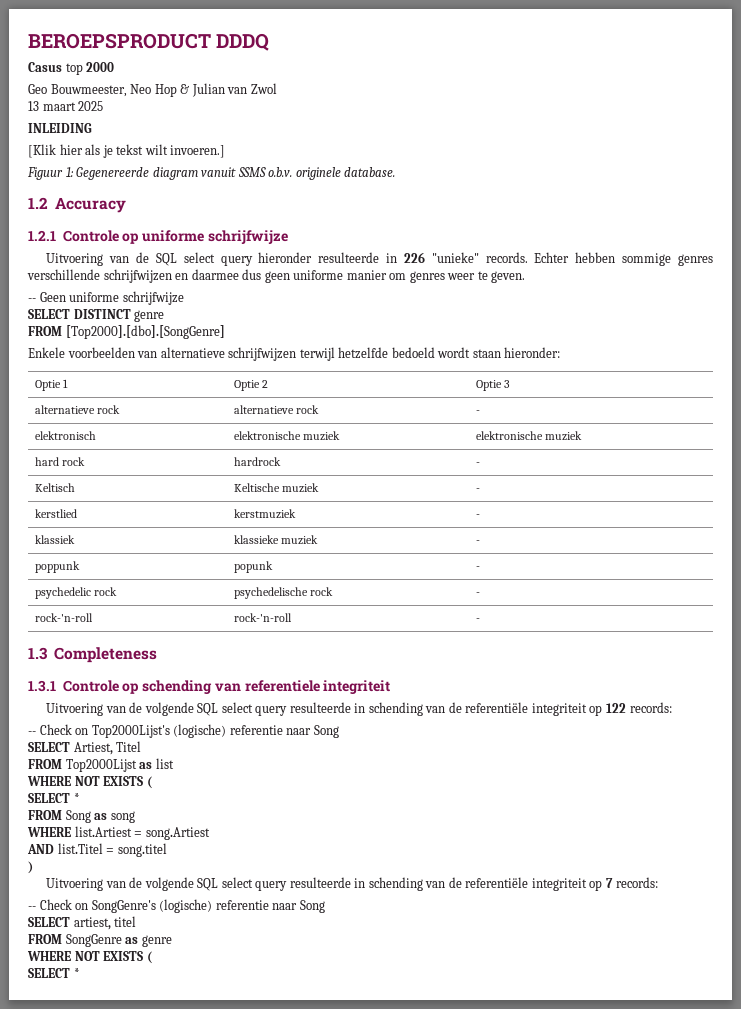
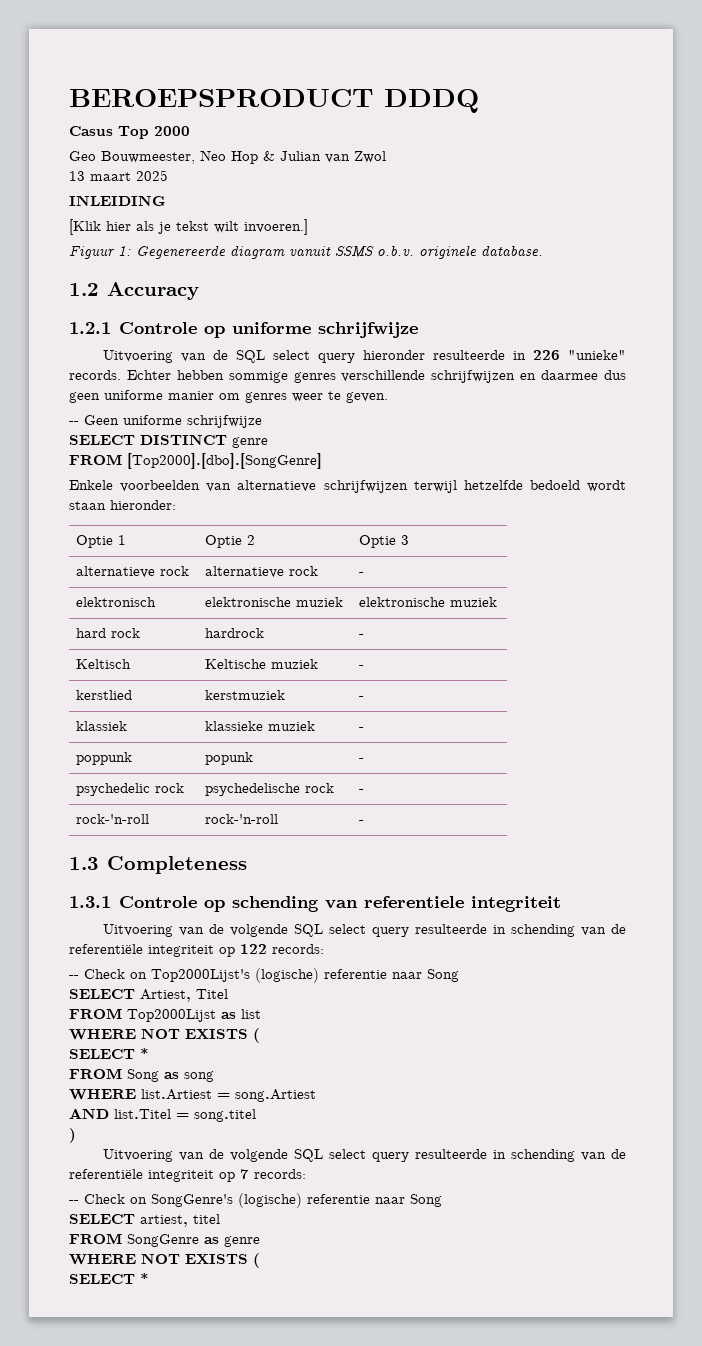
- Casus top 2000
+ Casus Top 2000

